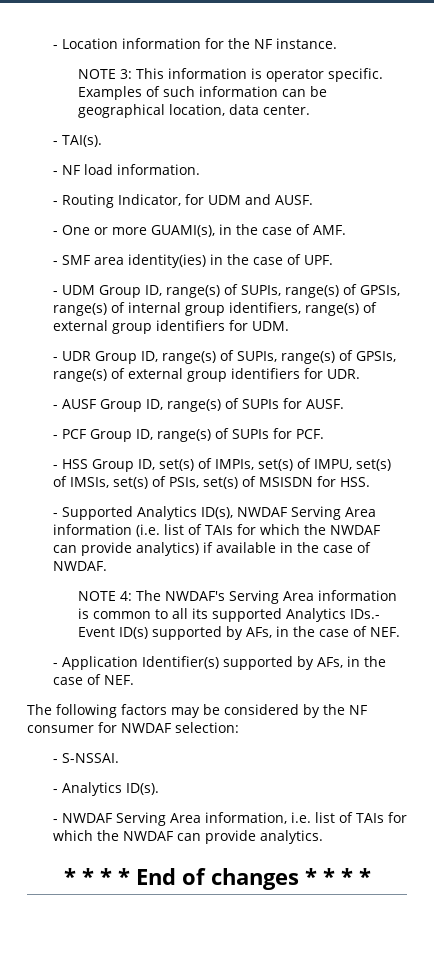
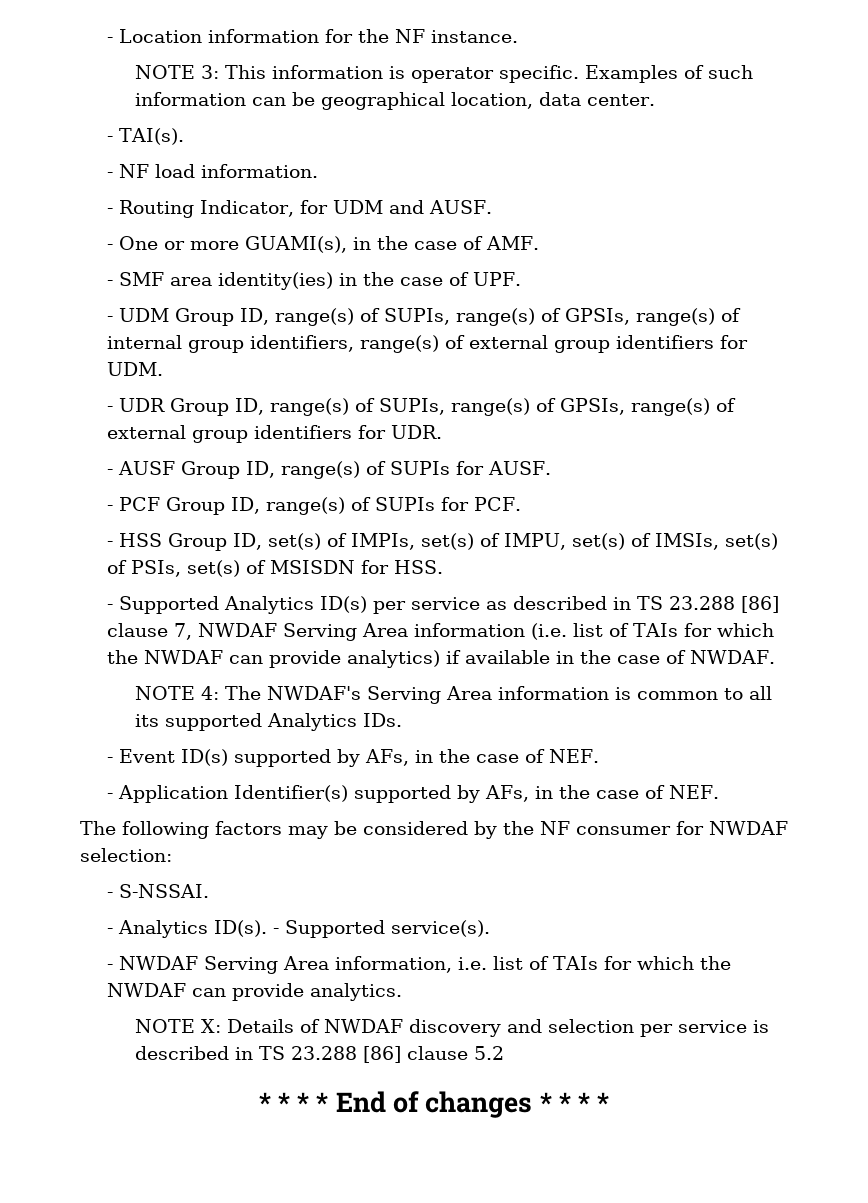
- - Supported Analytics ID(s), NWDAF Serving Area information (i.e. list of TAIs for which the NWDAF can provide analytics) if available in the case of NWDAF.
+ - Supported Analytics ID(s) per service as described in TS 23.288 [86] clause 7, NWDAF Serving Area information (i.e. list of TAIs for which the NWDAF can provide analytics) if available in the case of NWDAF.
- NOTE 4: The NWDAF's Serving Area information is common to all its supported Analytics IDs.- Event ID(s) supported by AFs, in the case of NEF.
+ NOTE 4: The NWDAF's Serving Area information is common to all its supported Analytics IDs.
+ - Event ID(s) supported by AFs, in the case of NEF.
+ - Supported service(s).
+ NOTE X: Details of NWDAF discovery and selection per service is described in TS 23.288 [86] clause 5.2

